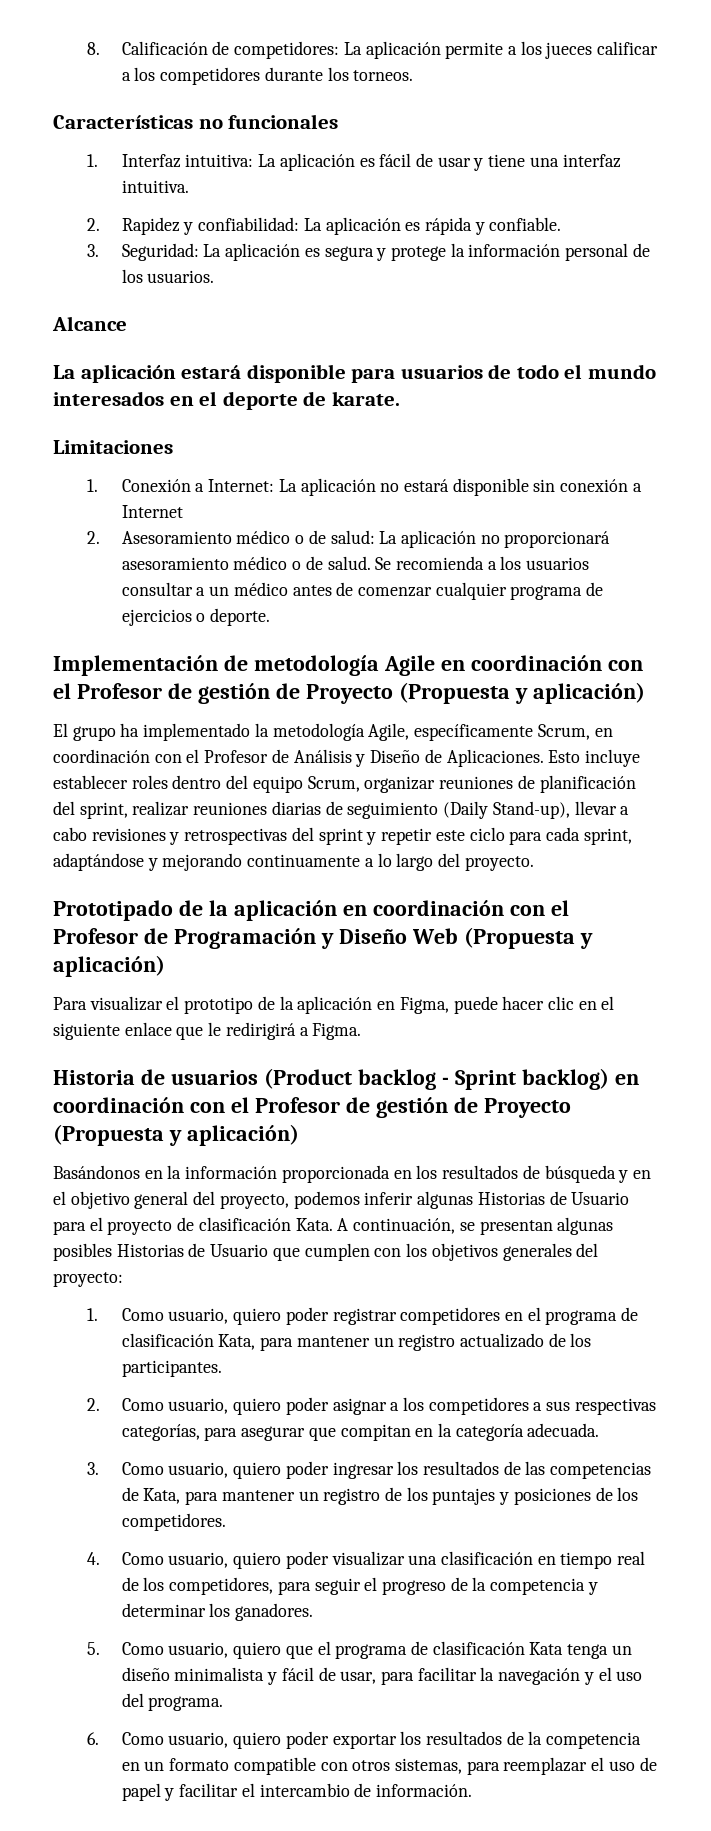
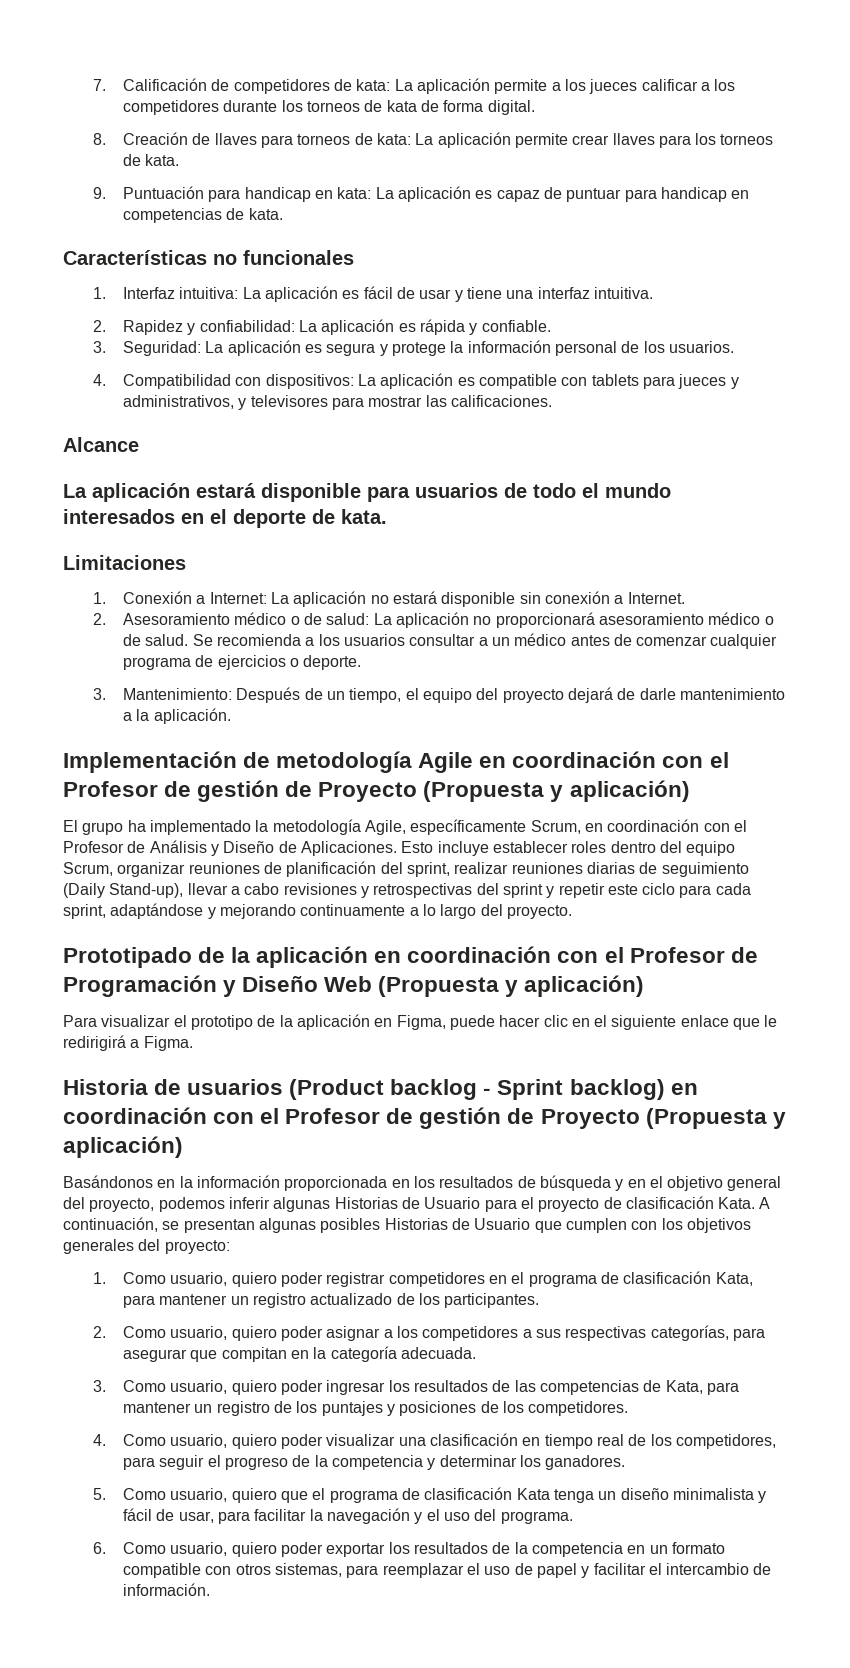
- 8. Calificación de competidores: La aplicación permite a los jueces calificar a los competidores durante los torneos.
+ 7. Calificación de competidores de kata: La aplicación permite a los jueces calificar a los competidores durante los torneos de kata de forma digital.
+ 8. Creación de llaves para torneos de kata: La aplicación permite crear llaves para los torneos de kata.
+ 9. Puntuación para handicap en kata: La aplicación es capaz de puntuar para handicap en competencias de kata.
+ 4. Compatibilidad con dispositivos: La aplicación es compatible con tablets para jueces y administrativos, y televisores para mostrar las calificaciones.
- La aplicación estará disponible para usuarios de todo el mundo interesados en el deporte de karate.
+ La aplicación estará disponible para usuarios de todo el mundo interesados en el deporte de kata.
- 1. Conexión a Internet: La aplicación no estará disponible sin conexión a Internet
+ 1. Conexión a Internet: La aplicación no estará disponible sin conexión a Internet.
+ 3. Mantenimiento: Después de un tiempo, el equipo del proyecto dejará de darle mantenimiento a la aplicación.

